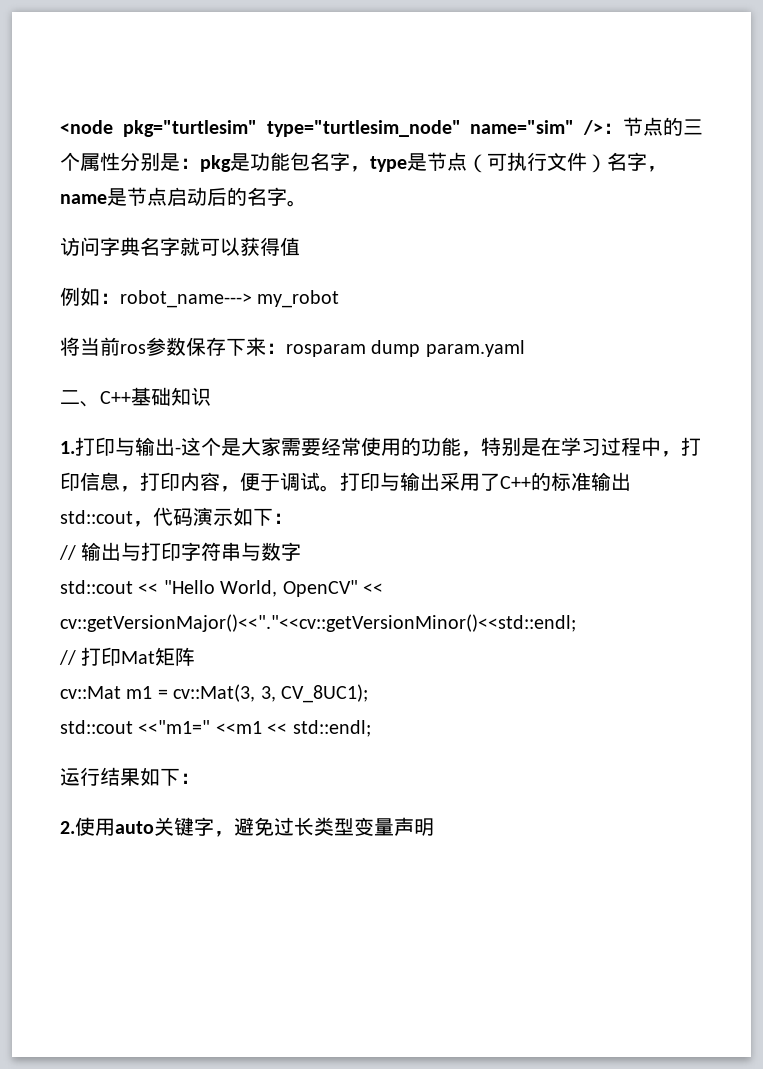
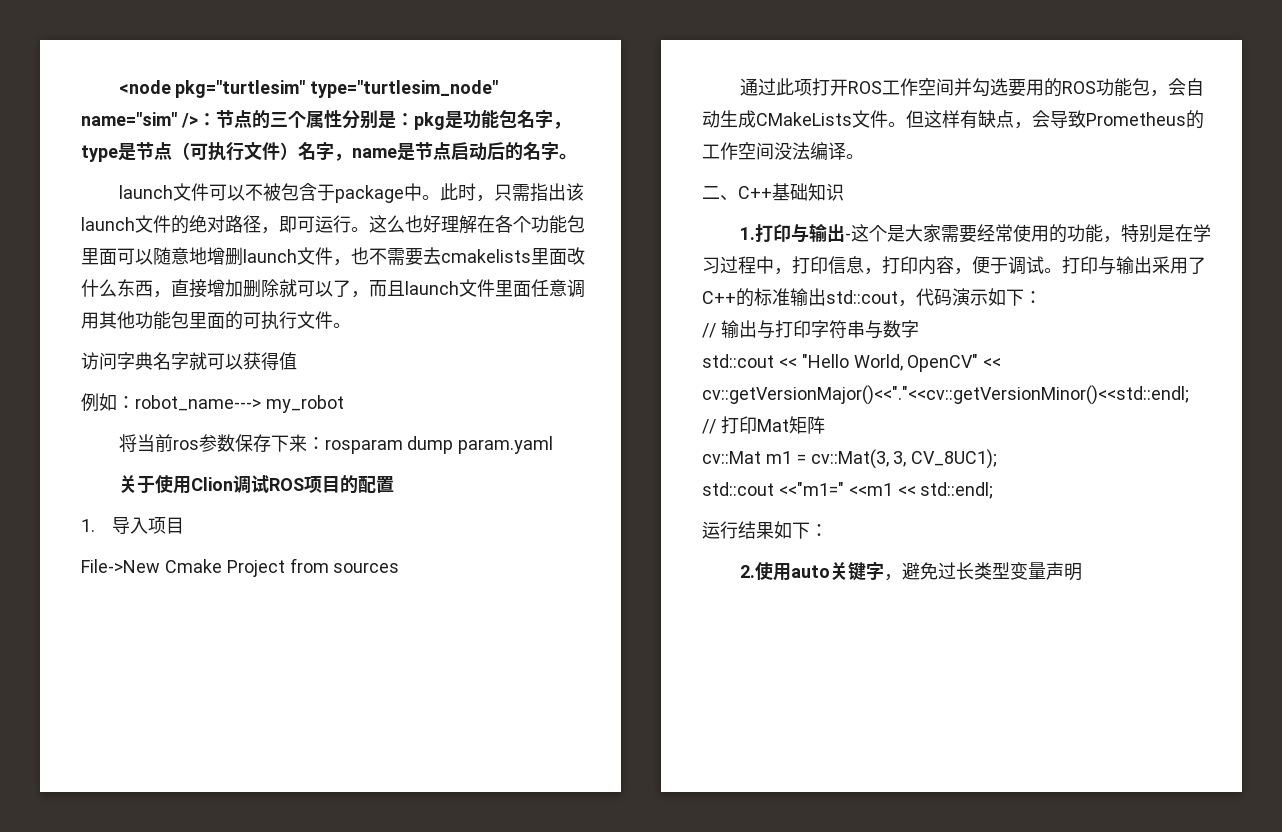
+ launch文件可以不被包含于package中。此时，只需指出该launch文件的绝对路径，即可运行。这么也好理解在各个功能包里面可以随意地增删launch文件，也不需要去cmakelists里面改什么东西，直接增加删除就可以了，而且launch文件里面任意调用其他功能包里面的可执行文件。
+ 关于使用Clion调试ROS项目的配置
+ 1.导入项目
+ File->New Cmake Project from sources
+ 通过此项打开ROS工作空间并勾选要用的ROS功能包，会自动生成CMakeLists文件。但这样有缺点，会导致Prometheus的工作空间没法编译。

